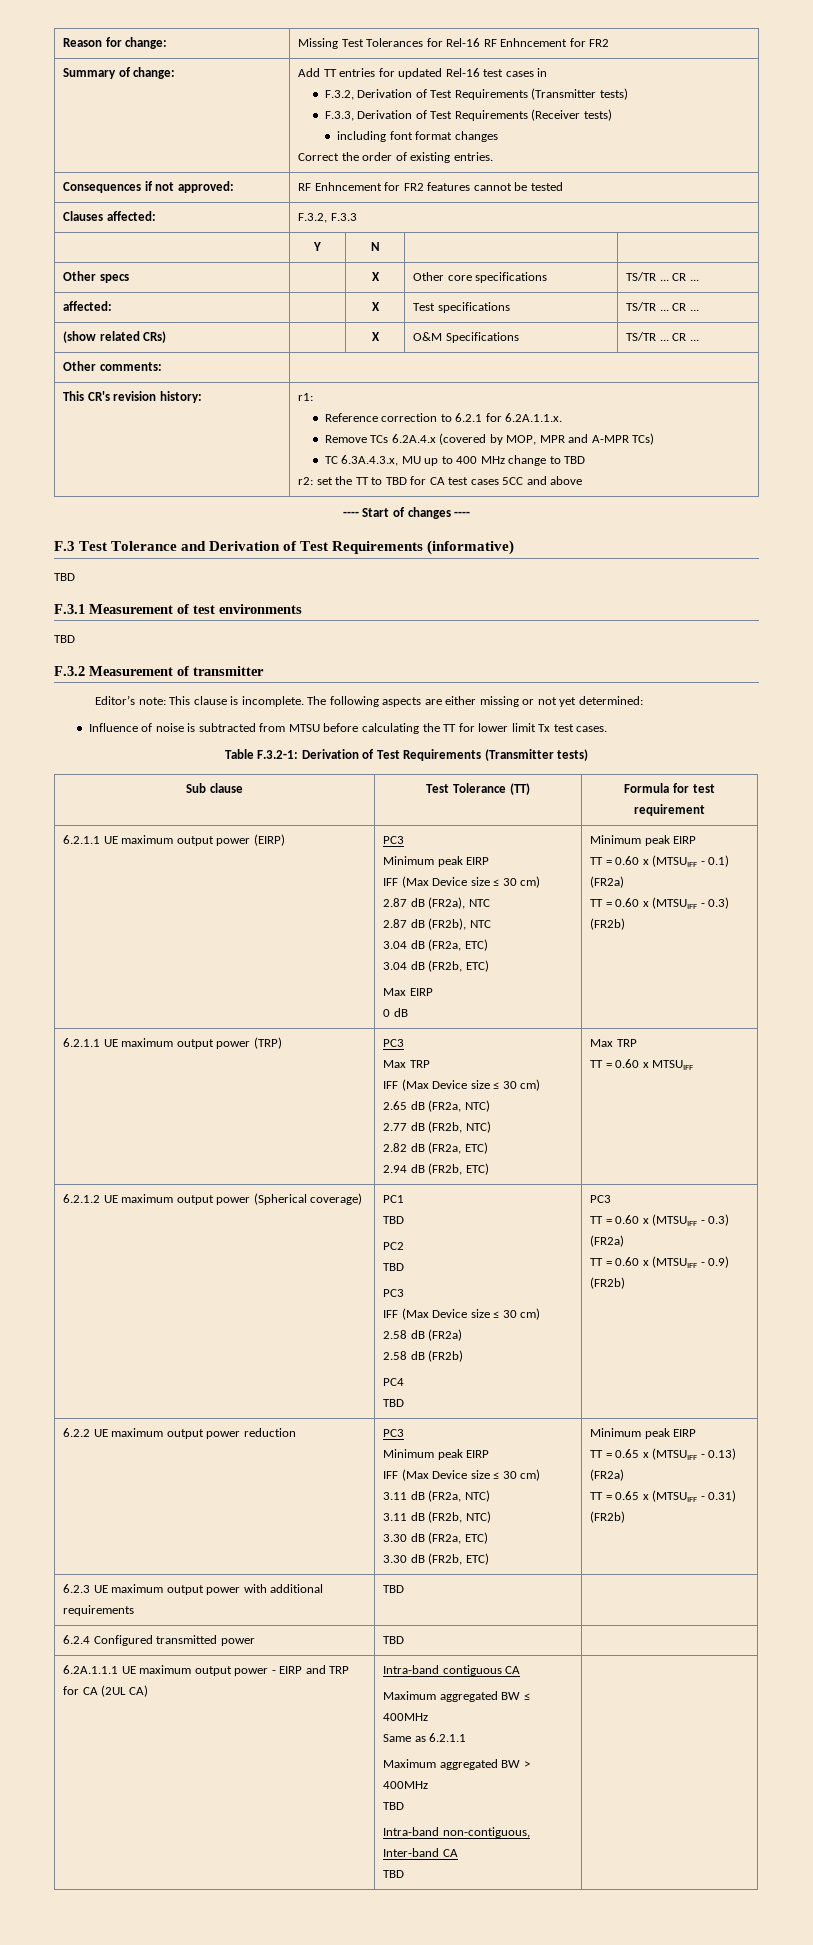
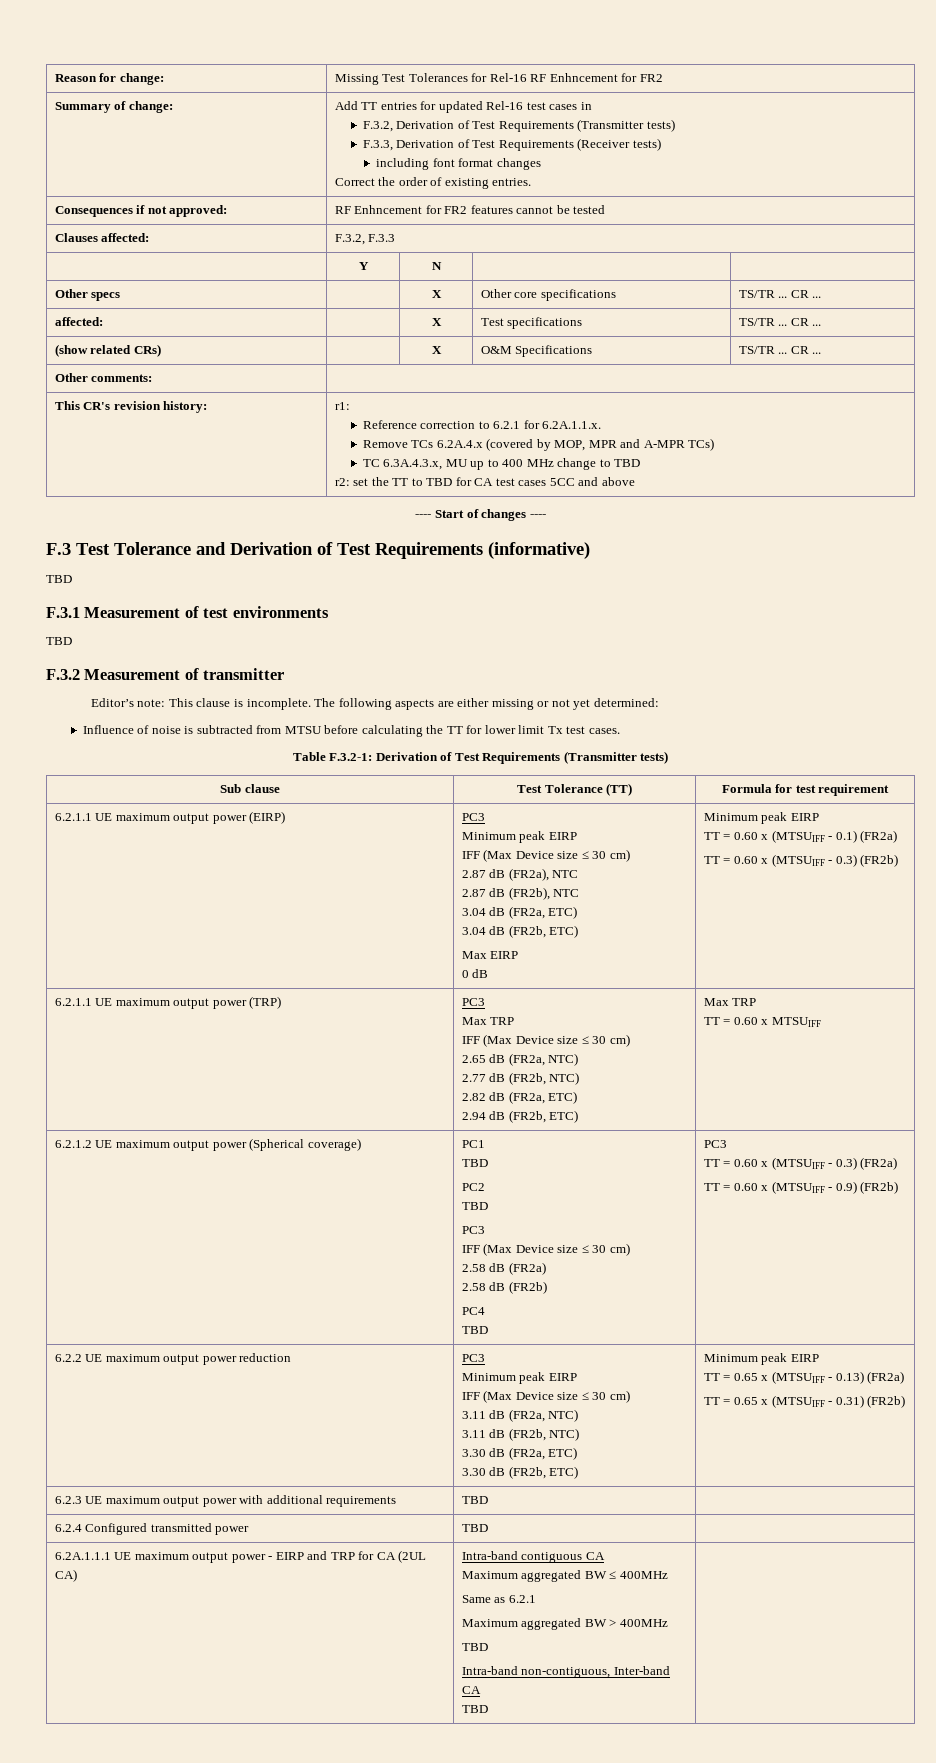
  6.2A.1.1.1 UE maximum output power - EIRP and TRP for CA (2UL CA) | Intra-band contiguous CA
  Maximum aggregated BW ≤ 400MHz
- Same as 6.2.1.1
+ Same as 6.2.1

